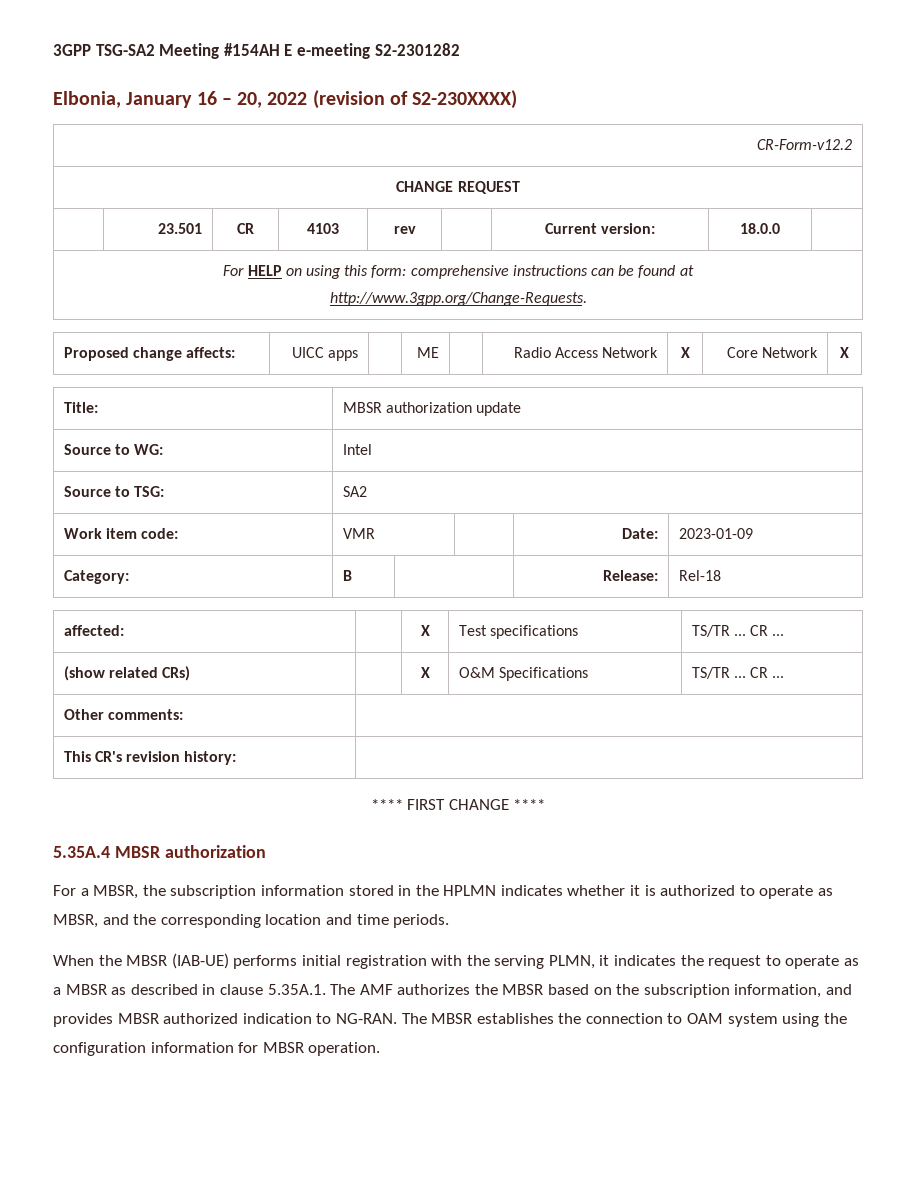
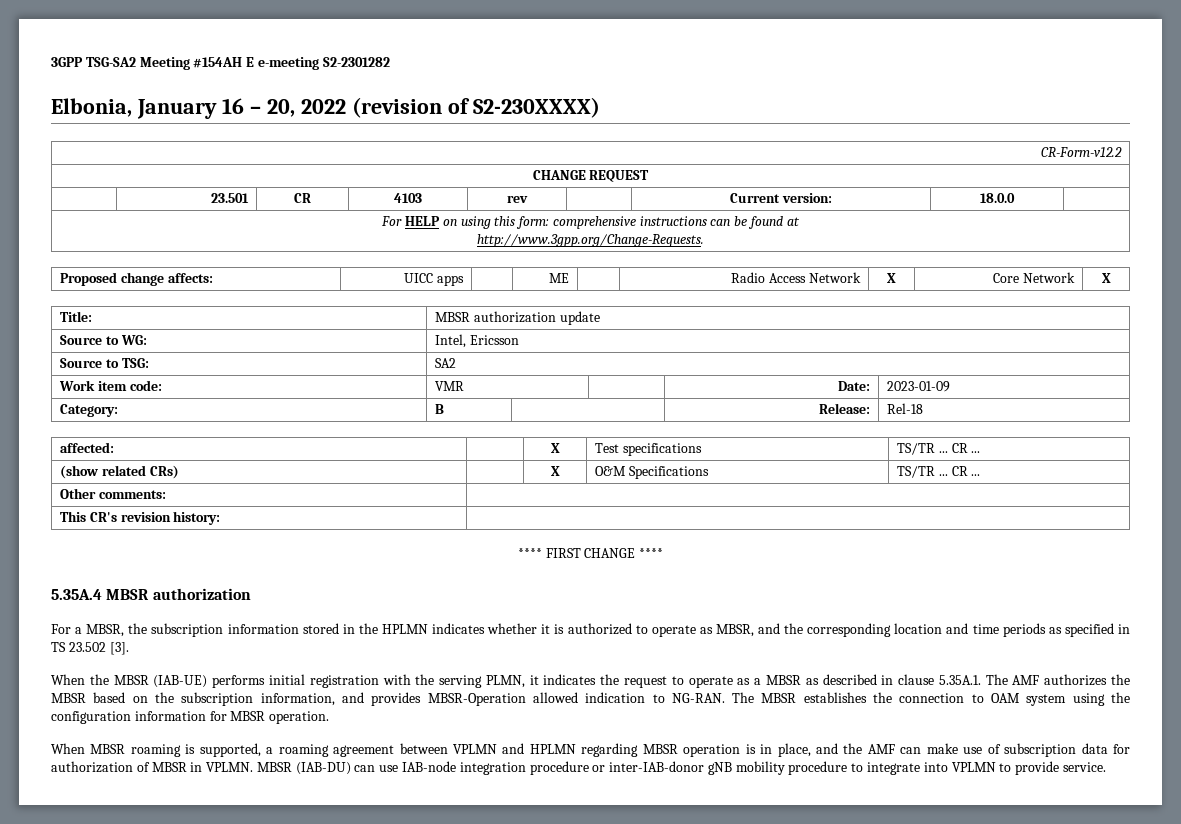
- Source to WG: | Intel
+ Source to WG: | Intel, Ericsson
- For a MBSR, the subscription information stored in the HPLMN indicates whether it is authorized to operate as MBSR, and the corresponding location and time periods.
+ For a MBSR, the subscription information stored in the HPLMN indicates whether it is authorized to operate as MBSR, and the corresponding location and time periods as specified in TS 23.502 [3].
- When the MBSR (IAB-UE) performs initial registration with the serving PLMN, it indicates the request to operate as a MBSR as described in clause 5.35A.1. The AMF authorizes the MBSR based on the subscription information, and provides MBSR authorized indication to NG-RAN.
+ When the MBSR (IAB-UE) performs initial registration with the serving PLMN, it indicates the request to operate as a MBSR as described in clause 5.35A.1. The AMF authorizes the MBSR based on the subscription information, and provides MBSR-Operation allowed indication to NG-RAN.
+ When MBSR roaming is supported, a roaming agreement between VPLMN and HPLMN regarding MBSR operation is in place, and the AMF can make use of subscription data for authorization of MBSR in VPLMN. MBSR (IAB-DU) can use IAB-node integration procedure or inter-IAB-donor gNB mobility procedure to integrate into VPLMN to provide service.

